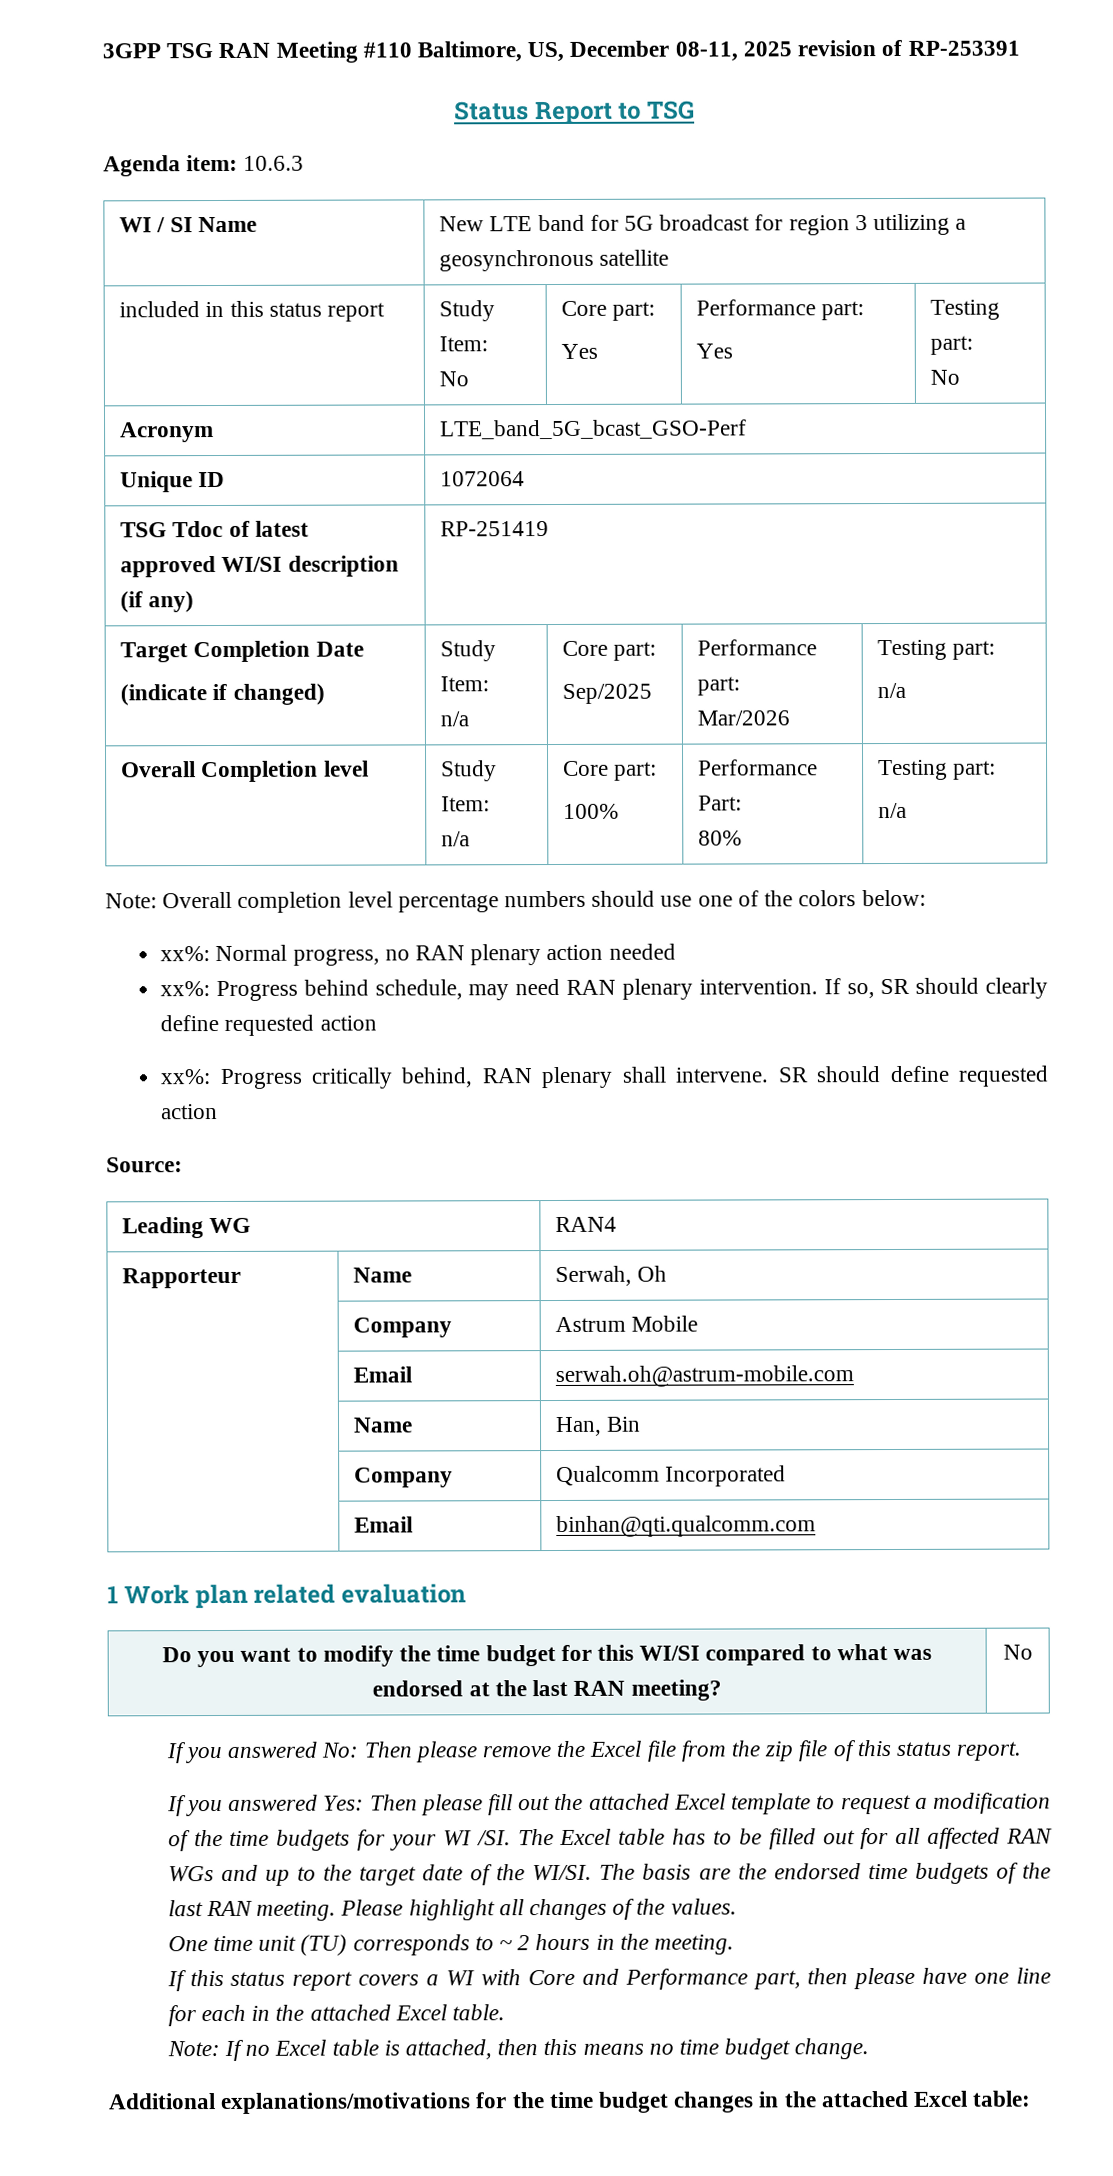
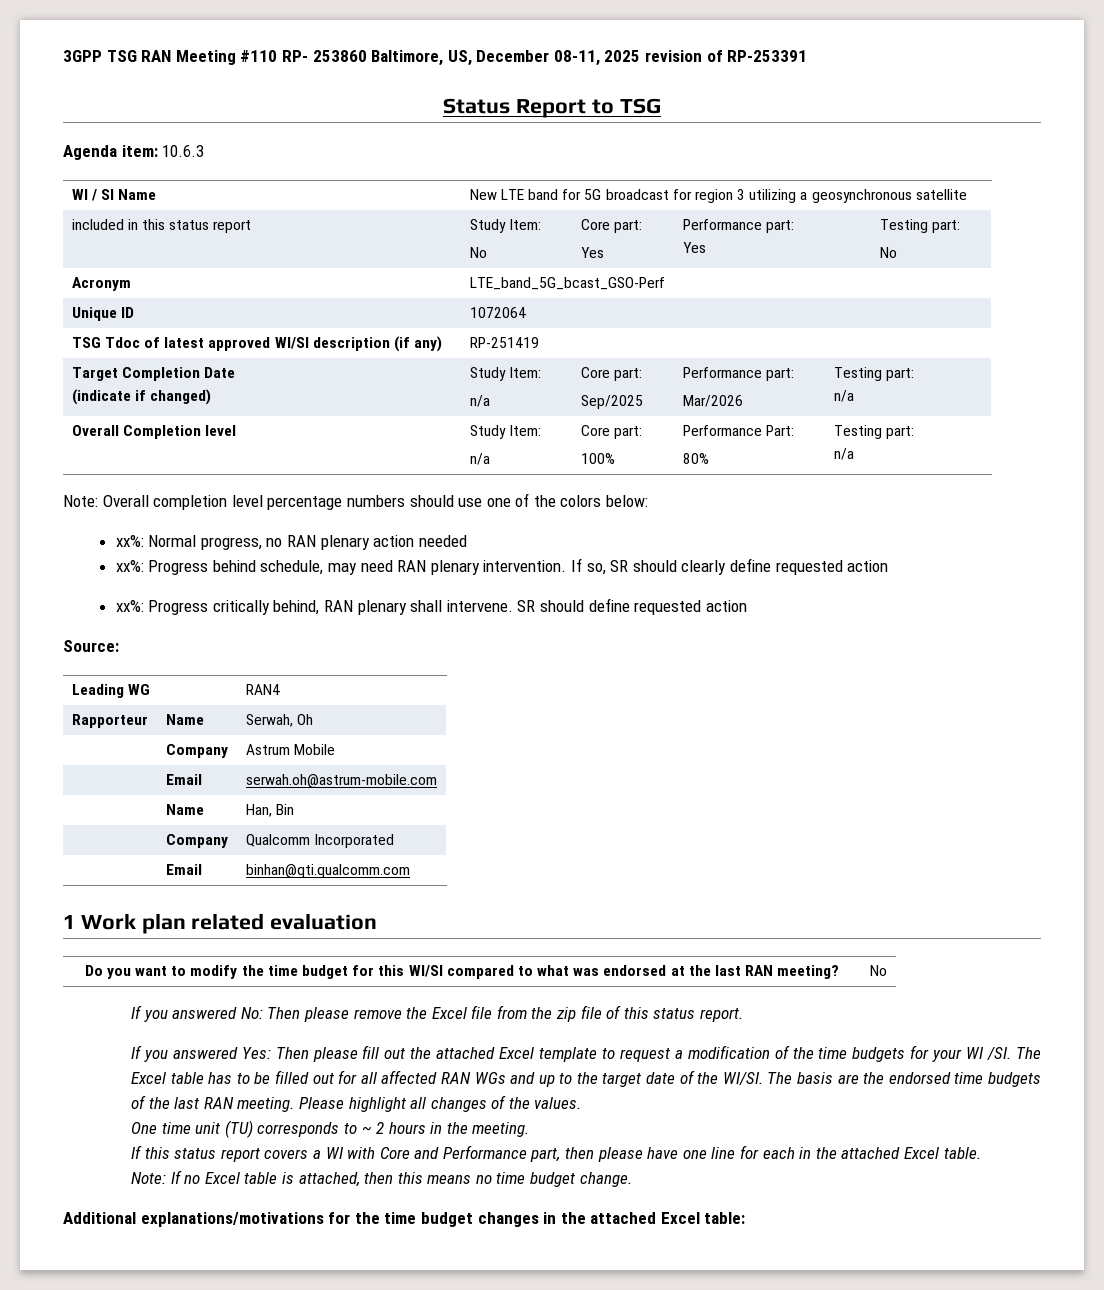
- 3GPP TSG RAN Meeting #110 Baltimore, US, December 08-11, 2025 revision of RP-253391
+ 3GPP TSG RAN Meeting #110 RP- 253860 Baltimore, US, December 08-11, 2025 revision of RP-253391

